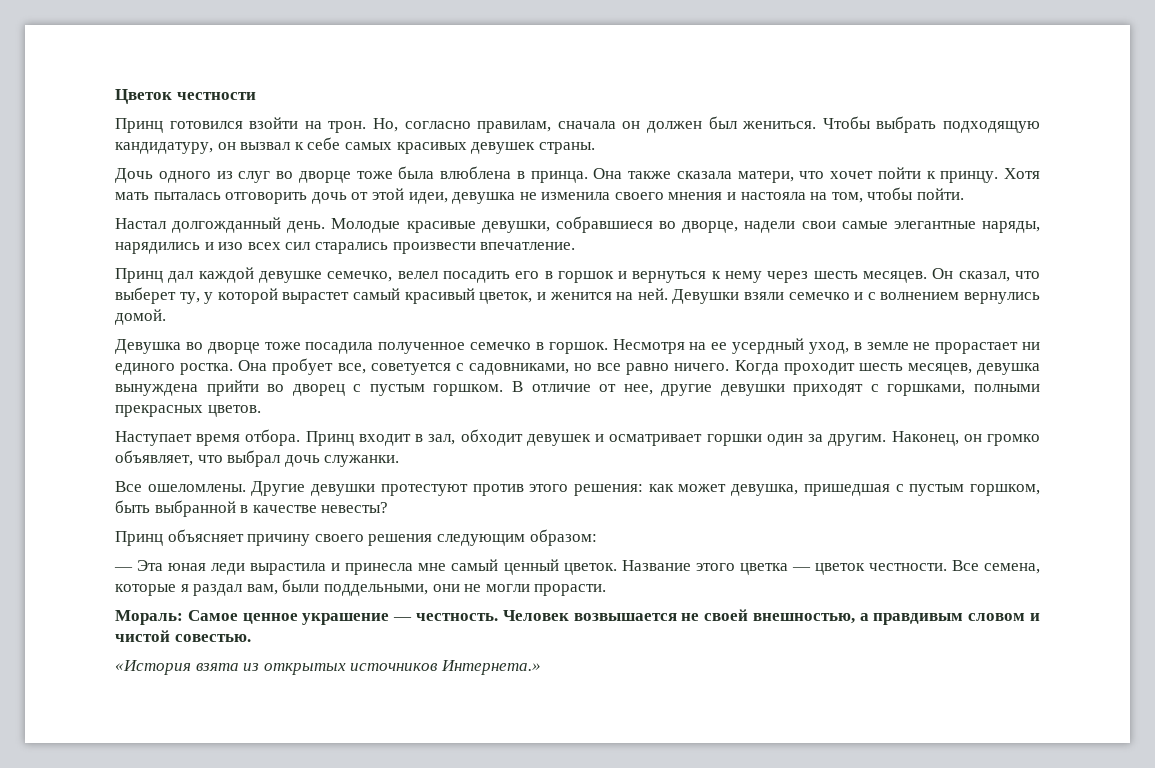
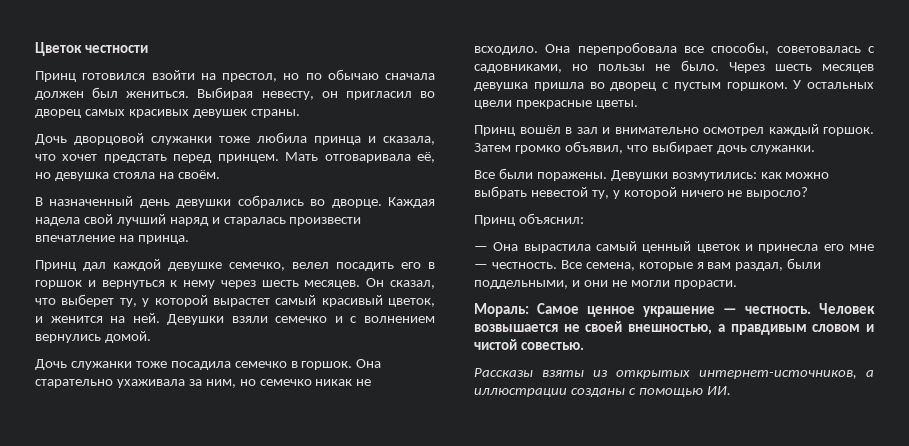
- Принц готовился взойти на трон. Но, согласно правилам, сначала он должен был жениться. Чтобы выбрать подходящую кандидатуру, он вызвал к себе самых красивых девушек страны.
+ Принц готовился взойти на престол, но по обычаю сначала должен был жениться. Выбирая невесту, он пригласил во дворец самых красивых девушек страны.
- Дочь одного из слуг во дворце тоже была влюблена в принца. Она также сказала матери, что хочет пойти к принцу. Хотя мать пыталась отговорить дочь от этой идеи, девушка не изменила своего мнения и настояла на том, чтобы пойти.
- Настал долгожданный день. Молодые красивые девушки, собравшиеся во дворце, надели свои самые элегантные наряды, нарядились и изо всех сил старались произвести впечатление.
+ Дочь дворцовой служанки тоже любила принца и сказала, что хочет предстать перед принцем. Мать отговаривала её, но девушка стояла на своём.
+ В назначенный день девушки собрались во дворце. Каждая надела свой лучший наряд и старалась произвести впечатление на принца.
- Девушка во дворце тоже посадила полученное семечко в горшок.
+ Дочь служанки тоже посадила семечко в горшок.
- Несмотря на ее усердный уход, в земле не прорастает ни единого ростка. Она пробует все, советуется с садовниками, но все равно ничего. Когда проходит шесть месяцев, девушка вынуждена прийти во дворец с пустым горшком.
+ Она старательно ухаживала за ним, но семечко никак не всходило. Она перепробовала все способы, советовалась с садовниками, но пользы не было. Через шесть месяцев девушка пришла во дворец с пустым горшком.
- В отличие от нее, другие девушки приходят с горшками, полными прекрасных цветов.
- Наступает время отбора. Принц входит в зал, обходит девушек и осматривает горшки один за другим. Наконец, он громко объявляет, что выбрал дочь служанки.
- Все ошеломлены. Другие девушки протестуют против этого решения: как может девушка, пришедшая с пустым горшком, быть выбранной в качестве невесты?
- Принц объясняет причину своего решения следующим образом:
- — Эта юная леди вырастила и принесла мне самый ценный цветок. Название этого цветка — цветок честности.
+ У остальных цвели прекрасные цветы.
+ Принц вошёл в зал и внимательно осмотрел каждый горшок. Затем громко объявил, что выбирает дочь служанки.
+ Все были поражены. Девушки возмутились: как можно выбрать невестой ту, у которой ничего не выросло?
+ Принц объяснил:
+ — Она вырастила самый ценный цветок и принесла его мне — честность.
- Все семена, которые я раздал вам, были поддельными, они не могли прорасти.
+ Все семена, которые я вам раздал, были поддельными, и они не могли прорасти.
- «История взята из открытых источников Интернета.»
+ Рассказы взяты из открытых интернет-источников, а иллюстрации созданы с помощью ИИ.

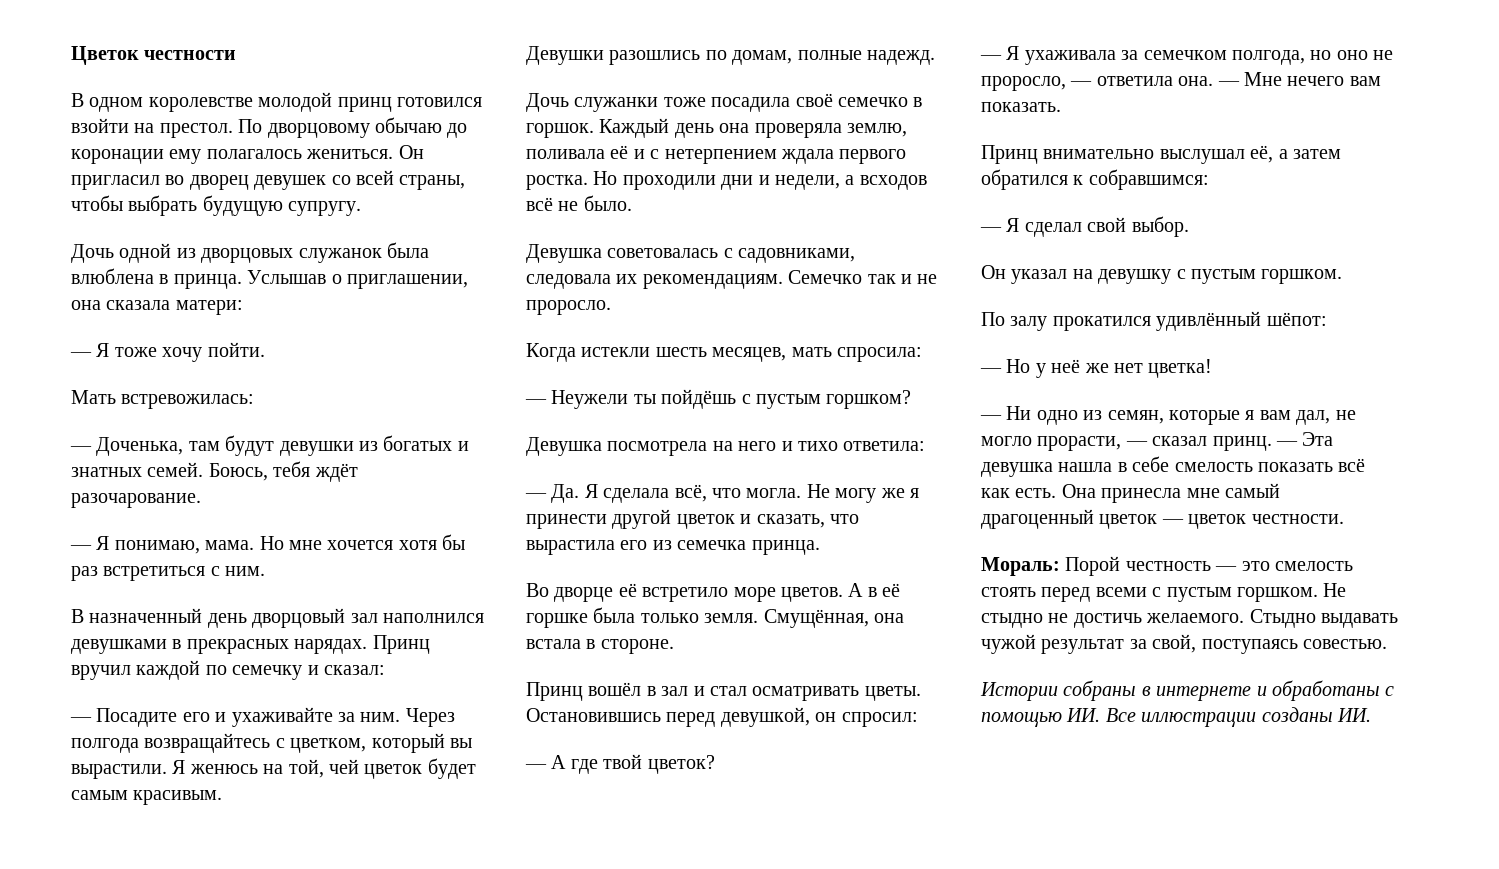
- Принц готовился взойти на престол, но по обычаю сначала должен был жениться. Выбирая невесту, он пригласил во дворец самых красивых девушек страны.
- Дочь дворцовой служанки тоже любила принца и сказала, что хочет предстать перед принцем. Мать отговаривала её, но девушка стояла на своём.
- В назначенный день девушки собрались во дворце. Каждая надела свой лучший наряд и старалась произвести впечатление на принца.
- Принц дал каждой девушке семечко, велел посадить его в горшок и вернуться к нему через шесть месяцев. Он сказал, что выберет ту, у которой вырастет самый красивый цветок, и женится на ней. Девушки взяли семечко и с волнением вернулись домой.
+ В одном королевстве молодой принц готовился взойти на престол. По дворцовому обычаю до коронации ему полагалось жениться. Он пригласил во дворец девушек со всей страны, чтобы выбрать будущую супругу.
+ Дочь одной из дворцовых служанок была влюблена в принца. Услышав о приглашении, она сказала матери:
+ — Я тоже хочу пойти.
+ Мать встревожилась:
+ — Доченька, там будут девушки из богатых и знатных семей. Боюсь, тебя ждёт разочарование.
+ — Я понимаю, мама. Но мне хочется хотя бы раз встретиться с ним.
+ В назначенный день дворцовый зал наполнился девушками в прекрасных нарядах. Принц вручил каждой по семечку и сказал:
+ — Посадите его и ухаживайте за ним. Через полгода возвращайтесь с цветком, который вы вырастили. Я женюсь на той, чей цветок будет самым красивым.
+ Девушки разошлись по домам, полные надежд.
- Дочь служанки тоже посадила семечко в горшок.
+ Дочь служанки тоже посадила своё семечко в горшок.
- Она старательно ухаживала за ним, но семечко никак не всходило. Она перепробовала все способы, советовалась с садовниками, но пользы не было. Через шесть месяцев девушка пришла во дворец с пустым горшком. У остальных цвели прекрасные цветы.
+ Каждый день она проверяла землю, поливала её и с нетерпением ждала первого ростка. Но проходили дни и недели, а всходов всё не было.
+ Девушка советовалась с садовниками, следовала их рекомендациям. Семечко так и не проросло.
+ Когда истекли шесть месяцев, мать спросила:
+ — Неужели ты пойдёшь с пустым горшком?
+ Девушка посмотрела на него и тихо ответила:
+ — Да. Я сделала всё, что могла. Не могу же я принести другой цветок и сказать, что вырастила его из семечка принца.
+ Во дворце её встретило море цветов. А в её горшке была только земля. Смущённая, она встала в стороне.
- Принц вошёл в зал и внимательно осмотрел каждый горшок. Затем громко объявил, что выбирает дочь служанки.
- Все были поражены. Девушки возмутились: как можно выбрать невестой ту, у которой ничего не выросло?
- Принц объяснил:
- — Она вырастила самый ценный цветок и принесла его мне — честность. Все семена, которые я вам раздал, были поддельными, и они не могли прорасти.
- Мораль: Самое ценное украшение — честность. Человек возвышается не своей внешностью, а правдивым словом и чистой совестью.
- Рассказы взяты из открытых интернет-источников, а иллюстрации созданы с помощью ИИ.
+ Принц вошёл в зал и стал осматривать цветы. Остановившись перед девушкой, он спросил:
+ — А где твой цветок?
+ — Я ухаживала за семечком полгода, но оно не проросло, — ответила она. — Мне нечего вам показать.
+ Принц внимательно выслушал её, а затем обратился к собравшимся:
+ — Я сделал свой выбор.
+ Он указал на девушку с пустым горшком.
+ По залу прокатился удивлённый шёпот:
+ — Но у неё же нет цветка!
+ — Ни одно из семян, которые я вам дал, не могло прорасти, — сказал принц. — Эта девушка нашла в себе смелость показать всё как есть. Она принесла мне самый драгоценный цветок — цветок честности.
+ Мораль: Порой честность — это смелость стоять перед всеми с пустым горшком. Не стыдно не достичь желаемого. Стыдно выдавать чужой результат за свой, поступаясь совестью.
+ Истории собраны в интернете и обработаны с помощью ИИ. Все иллюстрации созданы ИИ.

